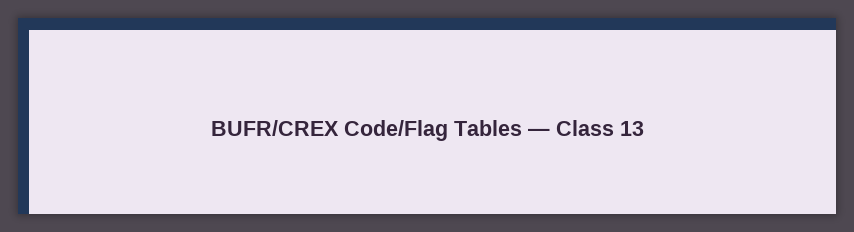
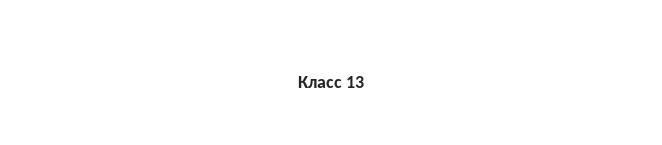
- BUFR/CREX Code/Flag Tables — Class 13
+ Класс 13

